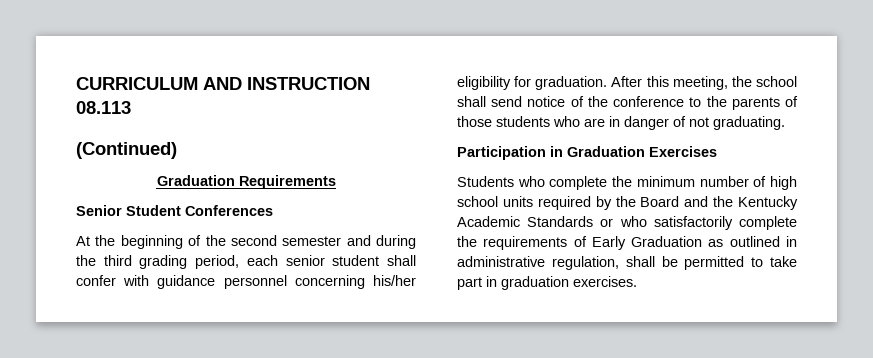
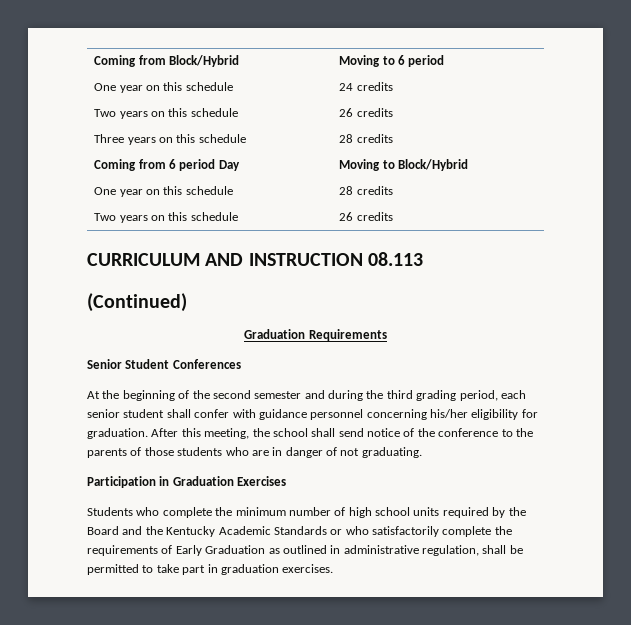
+ Coming from Block/Hybrid | Moving to 6 period
+ One year on this schedule | 24 credits
+ Two years on this schedule | 26 credits
+ Three years on this schedule | 28 credits
+ Coming from 6 period Day | Moving to Block/Hybrid
+ One year on this schedule | 28 credits
+ Two years on this schedule | 26 credits

